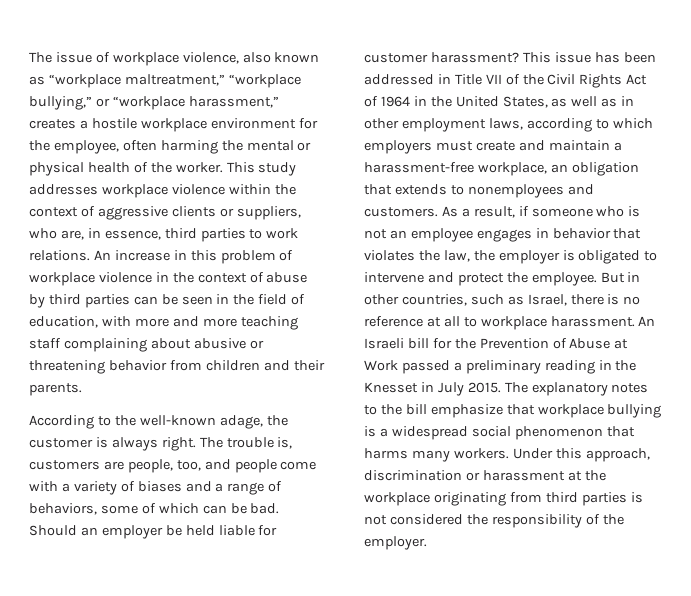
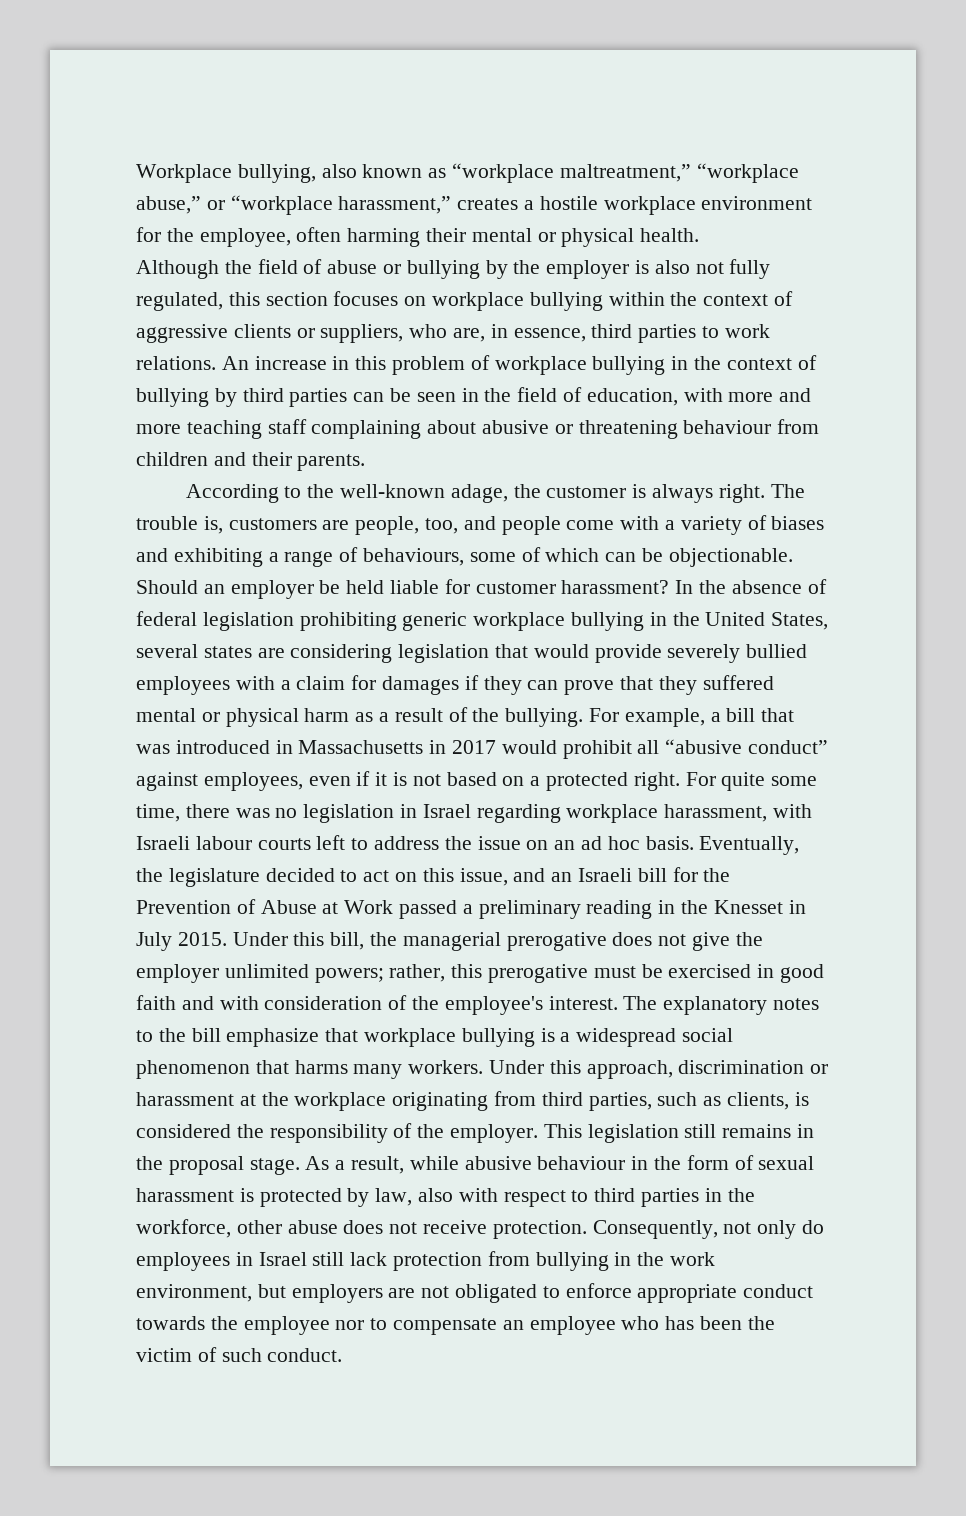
- The issue of workplace violence, also known as “workplace maltreatment,” “workplace bullying,” or “workplace harassment,” creates a hostile workplace environment for the employee, often harming the mental or physical health of the worker. This study addresses workplace violence within the context of aggressive clients or suppliers, who are, in essence, third parties to work relations.
+ Workplace bullying, also known as “workplace maltreatment,” “workplace abuse,” or “workplace harassment,” creates a hostile workplace environment for the employee, often harming their mental or physical health.
+ Although the field of abuse or bullying by the employer is also not fully regulated, this section focuses on workplace bullying within the context of aggressive clients or suppliers, who are, in essence, third parties to work relations.
- An increase in this problem of workplace violence in the context of abuse by third parties can be seen in the field of education, with more and more teaching staff complaining about abusive or threatening behavior from children and their parents.
+ An increase in this problem of workplace bullying in the context of bullying by third parties can be seen in the field of education, with more and more teaching staff complaining about abusive or threatening behaviour from children and their parents.
- The trouble is, customers are people, too, and people come with a variety of biases and a range of behaviors, some of which can be bad.
+ The trouble is, customers are people, too, and people come with a variety of biases and exhibiting a range of behaviours, some of which can be objectionable.
- This issue has been addressed in Title VII of the Civil Rights Act of 1964 in the United States, as well as in other employment laws, according to which employers must create and maintain a harassment-free workplace, an obligation that extends to nonemployees and customers. As a result, if someone who is not an employee engages in behavior that violates the law, the employer is obligated to intervene and protect the employee. But in other countries, such as Israel, there is no reference at all to workplace harassment. An Israeli bill for the Prevention of Abuse at Work passed a preliminary reading in the Knesset in July 2015.
+ In the absence of federal legislation prohibiting generic workplace bullying in the United States, several states are considering legislation that would provide severely bullied employees with a claim for damages if they can prove that they suffered mental or physical harm as a result of the bullying. For example, a bill that was introduced in Massachusetts in 2017 would prohibit all “abusive conduct” against employees, even if it is not based on a protected right. For quite some time, there was no legislation in Israel regarding workplace harassment, with Israeli labour courts left to address the issue on an ad hoc basis. Eventually, the legislature decided to act on this issue, and an Israeli bill for the Prevention of Abuse at Work passed a preliminary reading in the Knesset in July 2015.
+ Under this bill, the managerial prerogative does not give the employer unlimited powers; rather, this prerogative must be exercised in good faith and with consideration of the employee's interest.
- Under this approach, discrimination or harassment at the workplace originating from third parties is not considered the responsibility of the employer.
+ Under this approach, discrimination or harassment at the workplace originating from third parties, such as clients, is considered the responsibility of the employer.
+ This legislation still remains in the proposal stage. As a result, while abusive behaviour in the form of sexual harassment is protected by law, also with respect to third parties in the workforce, other abuse does not receive protection. Consequently, not only do employees in Israel still lack protection from bullying in the work environment, but employers are not obligated to enforce appropriate conduct towards the employee nor to compensate an employee who has been the victim of such conduct.

